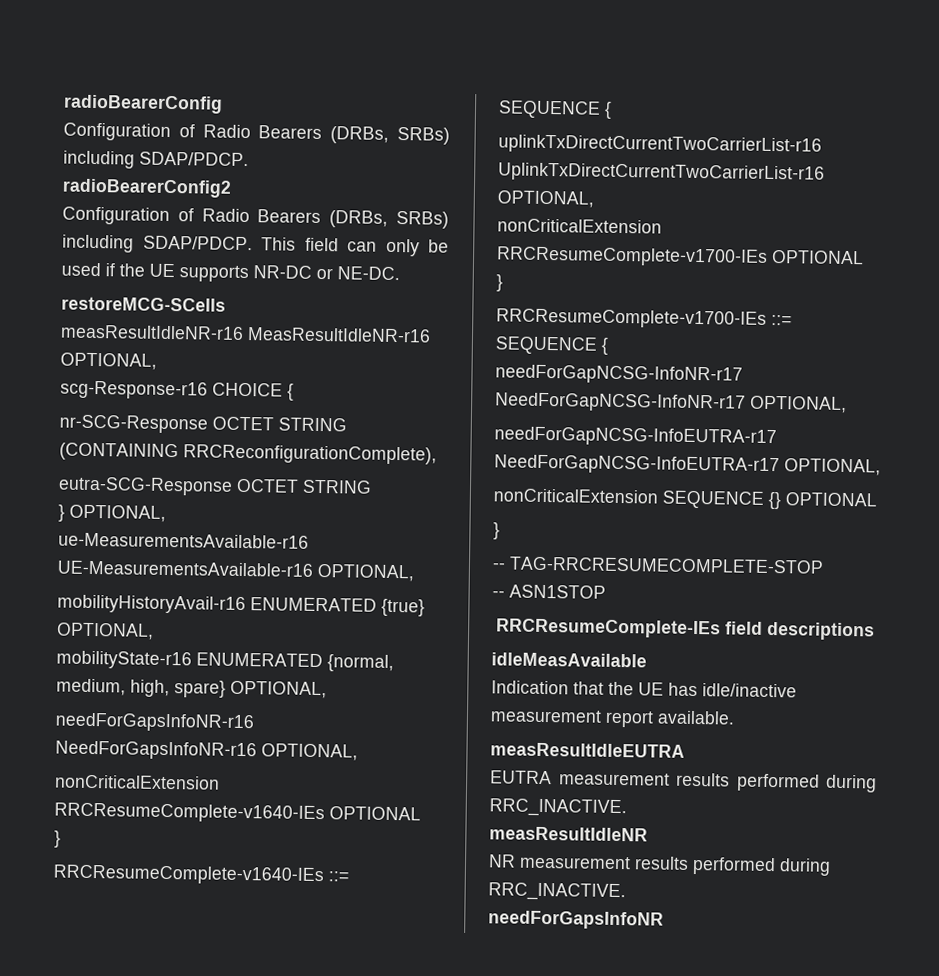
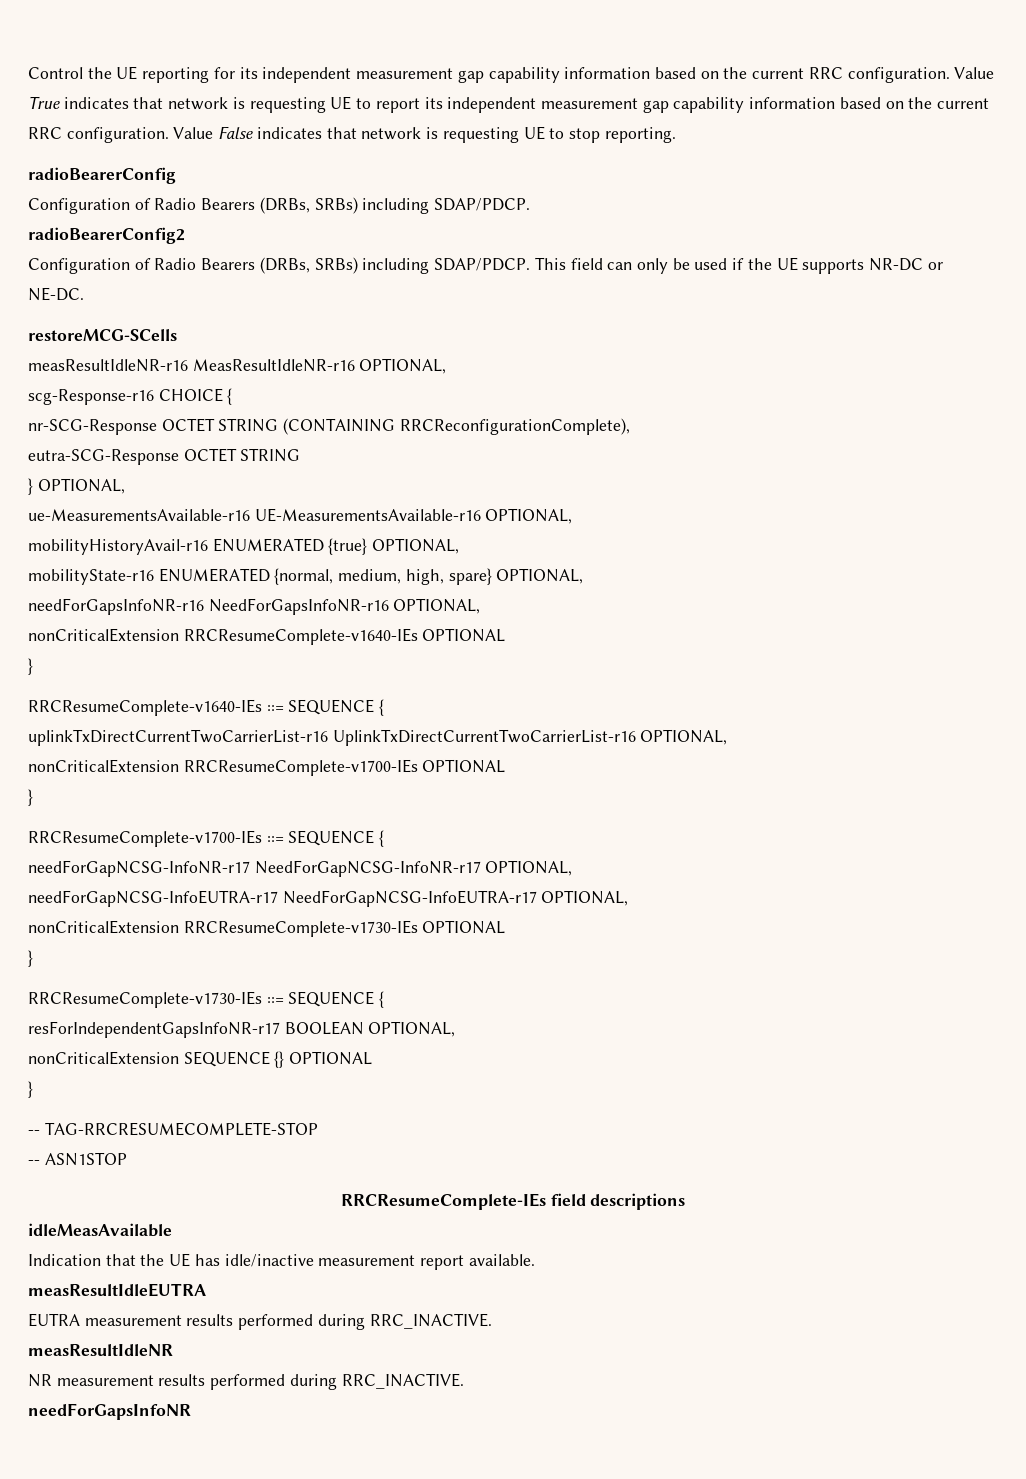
+ Control the UE reporting for its independent measurement gap capability information based on the current RRC configuration. Value True indicates that network is requesting UE to report its independent measurement gap capability information based on the current RRC configuration. Value False indicates that network is requesting UE to stop reporting.
+ nonCriticalExtension RRCResumeComplete-v1730-IEs OPTIONAL
+ }
+ RRCResumeComplete-v1730-IEs ::= SEQUENCE {
+ resForIndependentGapsInfoNR-r17 BOOLEAN OPTIONAL,

